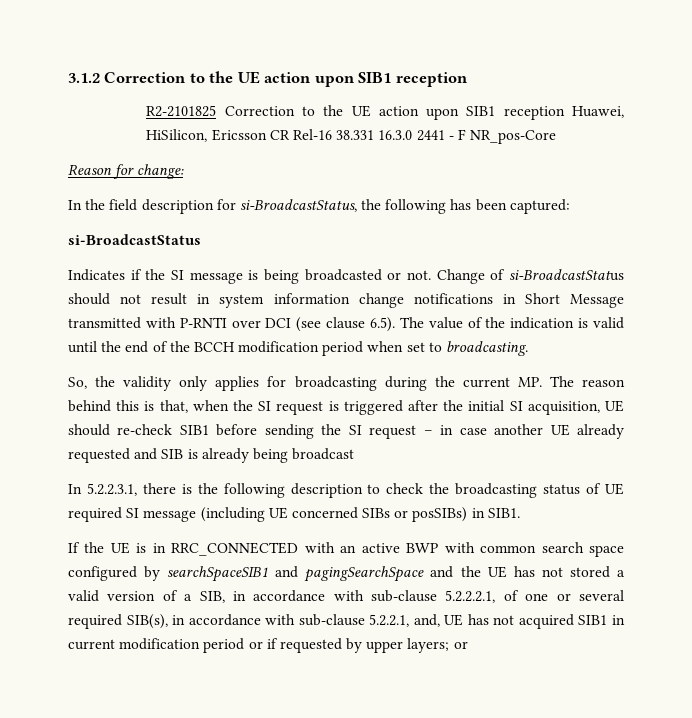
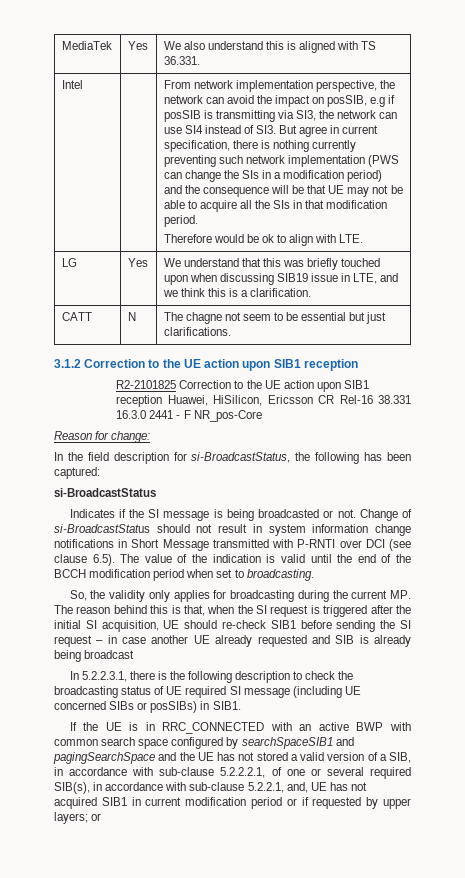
+ MediaTek | Yes | We also understand this is aligned with TS 36.331.
+ Intel | | From network implementation perspective, the network can avoid the impact on posSIB, e.g if posSIB is transmitting via SI3, the network can use SI4 instead of SI3. But agree in current specification, there is nothing currently preventing such network implementation (PWS can change the SIs in a modification period) and the consequence will be that UE may not be able to acquire all the SIs in that modification period.
+ Therefore would be ok to align with LTE.
+ LG | Yes | We understand that this was briefly touched upon when discussing SIB19 issue in LTE, and we think this is a clarification.
+ CATT | N | The chagne not seem to be essential but just clarifications.

